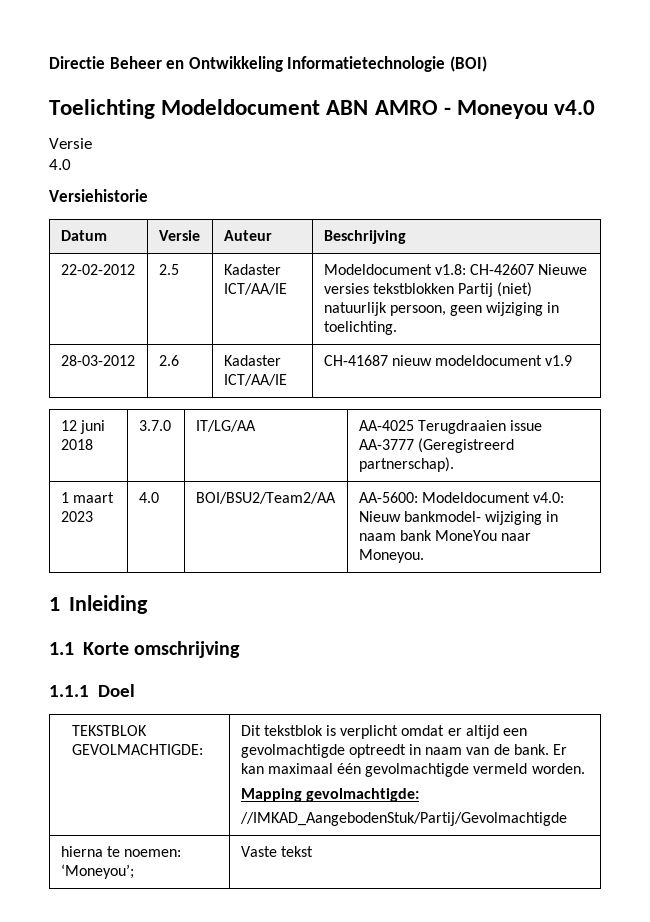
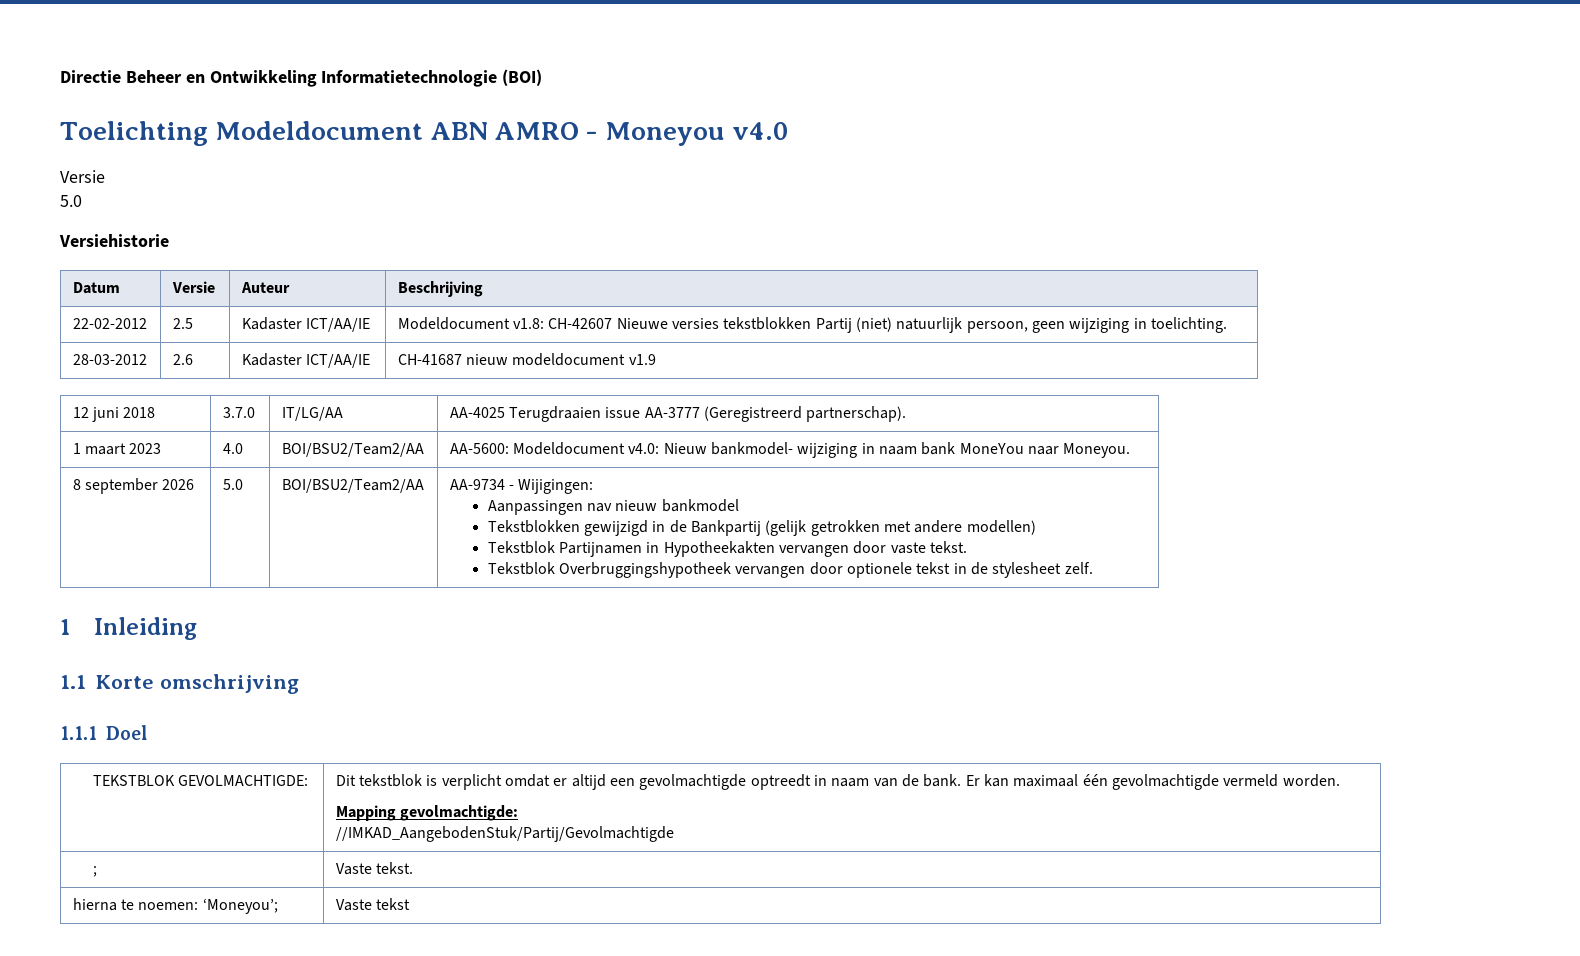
  Toelichting Modeldocument ABN AMRO - Moneyou v4.0
  Versie
- 4.0
+ 5.0
+ 8 september 2026 | 5.0 | BOI/BSU2/Team2/AA | AA-9734 - Wijigingen:
+ Aanpassingen nav nieuw bankmodel
+ Tekstblokken gewijzigd in de Bankpartij (gelijk getrokken met andere modellen)
+ Tekstblok Partijnamen in Hypotheekakten vervangen door vaste tekst.
+ Tekstblok Overbruggingshypotheek vervangen door optionele tekst in de stylesheet zelf.
+ ; | Vaste tekst.

